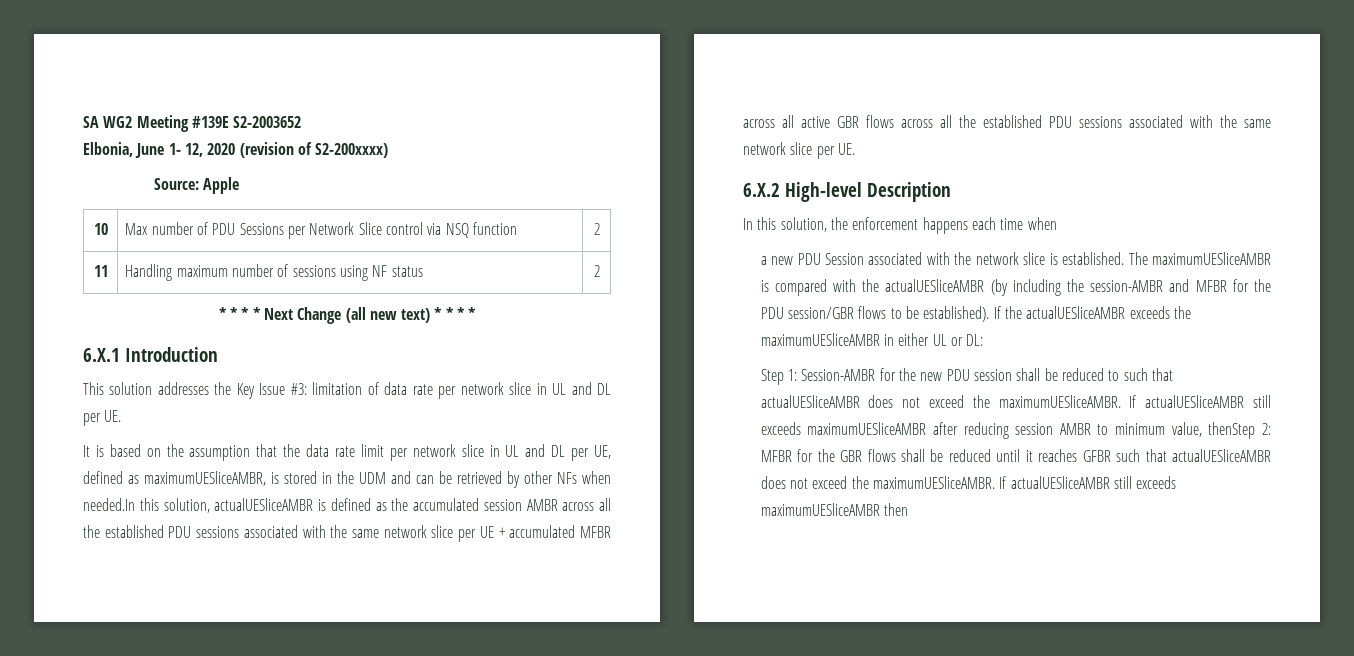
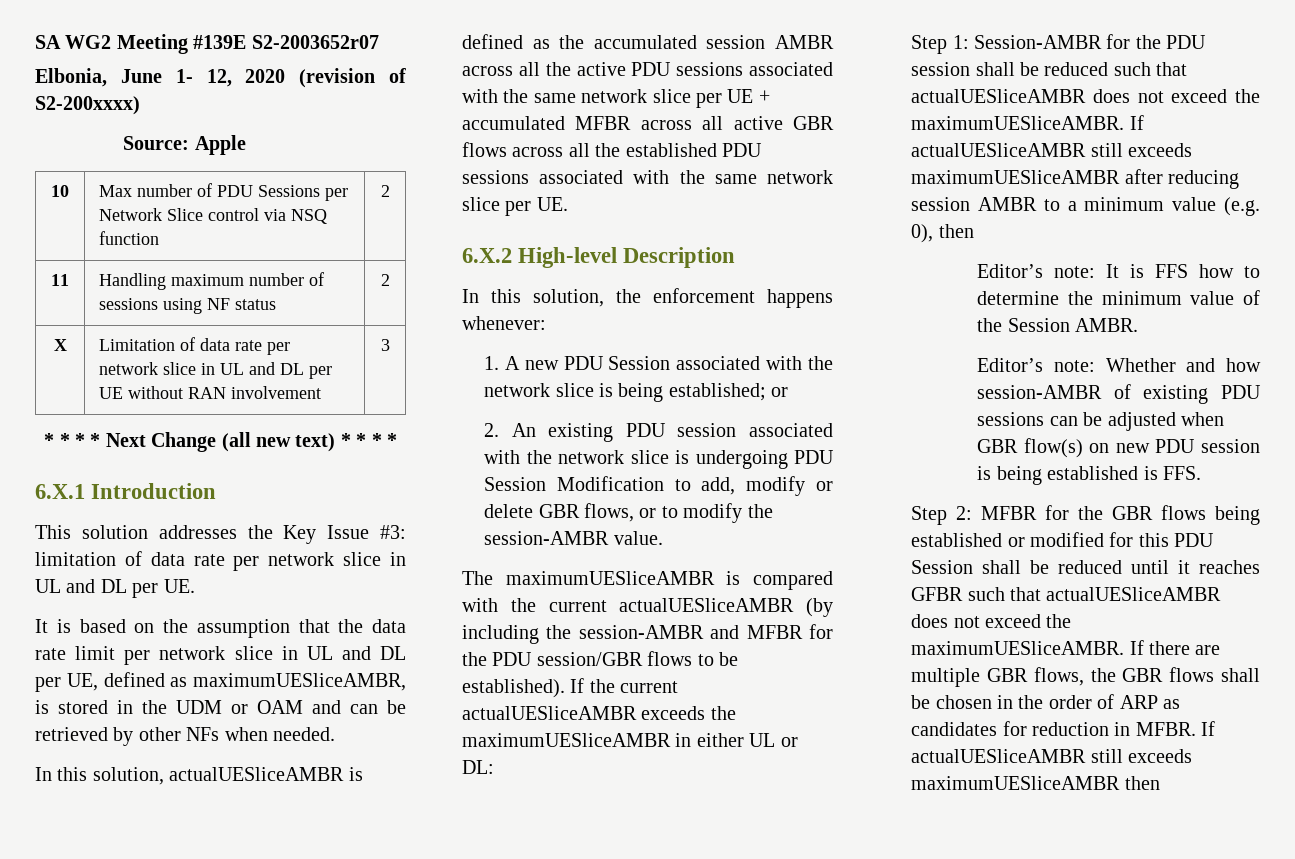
- SA WG2 Meeting #139E S2-2003652
+ SA WG2 Meeting #139E S2-2003652r07
+ X | Limitation of data rate per network slice in UL and DL per UE without RAN involvement | 3
- It is based on the assumption that the data rate limit per network slice in UL and DL per UE, defined as maximumUESliceAMBR, is stored in the UDM and can be retrieved by other NFs when needed.In this solution, actualUESliceAMBR is defined as the accumulated session AMBR across all the established PDU sessions associated with the same network slice per UE + accumulated MFBR across all active GBR flows across all the established PDU sessions associated with the same network slice per UE.
+ It is based on the assumption that the data rate limit per network slice in UL and DL per UE, defined as maximumUESliceAMBR, is stored in the UDM or OAM and can be retrieved by other NFs when needed.
+ In this solution, actualUESliceAMBR is defined as the accumulated session AMBR across all the active PDU sessions associated with the same network slice per UE + accumulated MFBR across all active GBR flows across all the established PDU sessions associated with the same network slice per UE.
- In this solution, the enforcement happens each time when
- a new PDU Session associated with the network slice is established. The maximumUESliceAMBR is compared with the actualUESliceAMBR (by including the session-AMBR and MFBR for the PDU session/GBR flows to be established).
+ In this solution, the enforcement happens whenever:
+ 1. A new PDU Session associated with the network slice is being established; or
+ 2. An existing PDU session associated with the network slice is undergoing PDU Session Modification to add, modify or delete GBR flows, or to modify the session-AMBR value.
+ The maximumUESliceAMBR is compared with the current actualUESliceAMBR (by including the session-AMBR and MFBR for the PDU session/GBR flows to be established).
- If the actualUESliceAMBR exceeds the maximumUESliceAMBR in either UL or DL:
+ If the current actualUESliceAMBR exceeds the maximumUESliceAMBR in either UL or DL:
- Step 1: Session-AMBR for the new PDU session shall be reduced to such that actualUESliceAMBR does not exceed the maximumUESliceAMBR.
+ Step 1: Session-AMBR for the PDU session shall be reduced such that actualUESliceAMBR does not exceed the maximumUESliceAMBR.
- If actualUESliceAMBR still exceeds maximumUESliceAMBR after reducing session AMBR to minimum value, thenStep 2: MFBR for the GBR flows shall be reduced until it reaches GFBR such that actualUESliceAMBR does not exceed the maximumUESliceAMBR.
+ If actualUESliceAMBR still exceeds maximumUESliceAMBR after reducing session AMBR to a minimum value (e.g. 0), then
+ Editor’s note: It is FFS how to determine the minimum value of the Session AMBR.
+ Editor’s note: Whether and how session-AMBR of existing PDU sessions can be adjusted when GBR flow(s) on new PDU session is being established is FFS.
+ Step 2: MFBR for the GBR flows being established or modified for this PDU Session shall be reduced until it reaches GFBR such that actualUESliceAMBR does not exceed the maximumUESliceAMBR.
- If actualUESliceAMBR still exceeds maximumUESliceAMBR then
+ If there are multiple GBR flows, the GBR flows shall be chosen in the order of ARP as candidates for reduction in MFBR. If actualUESliceAMBR still exceeds maximumUESliceAMBR then

